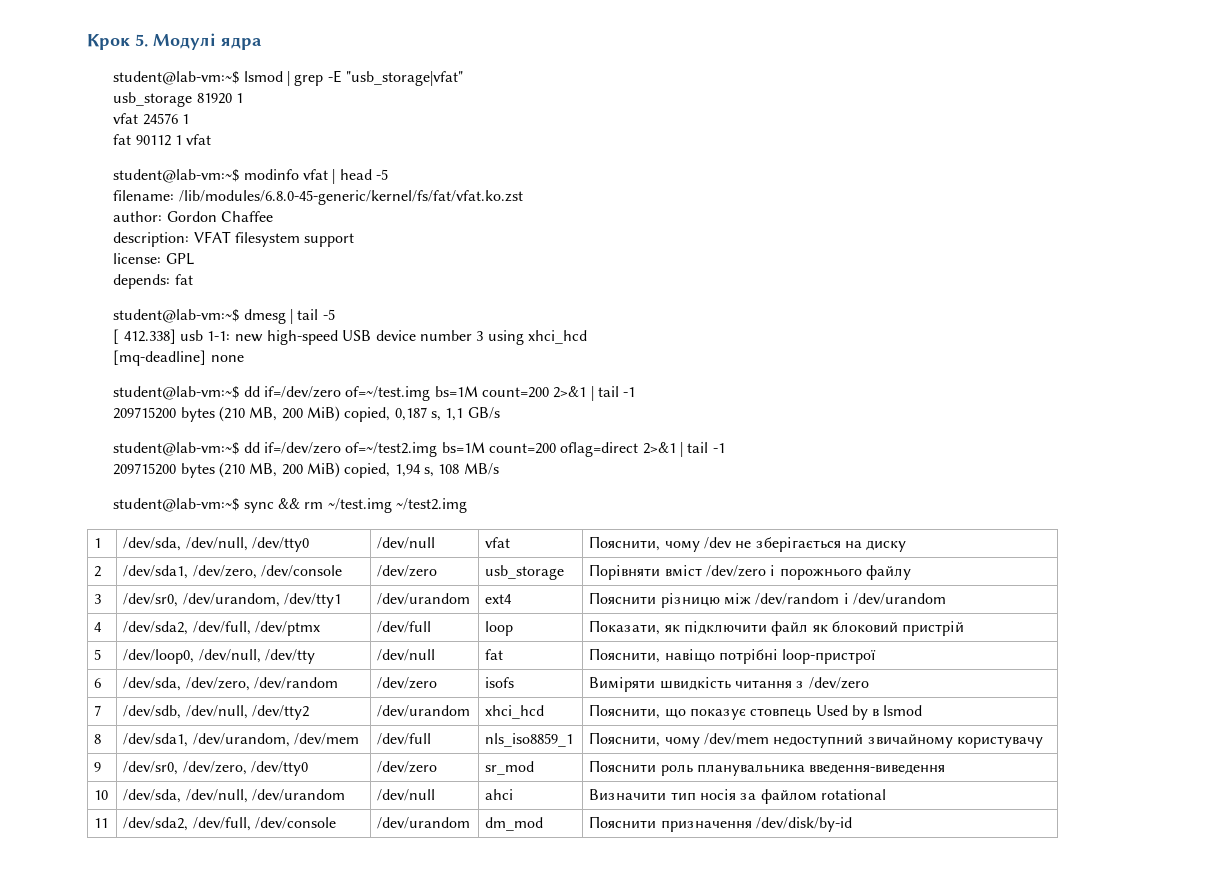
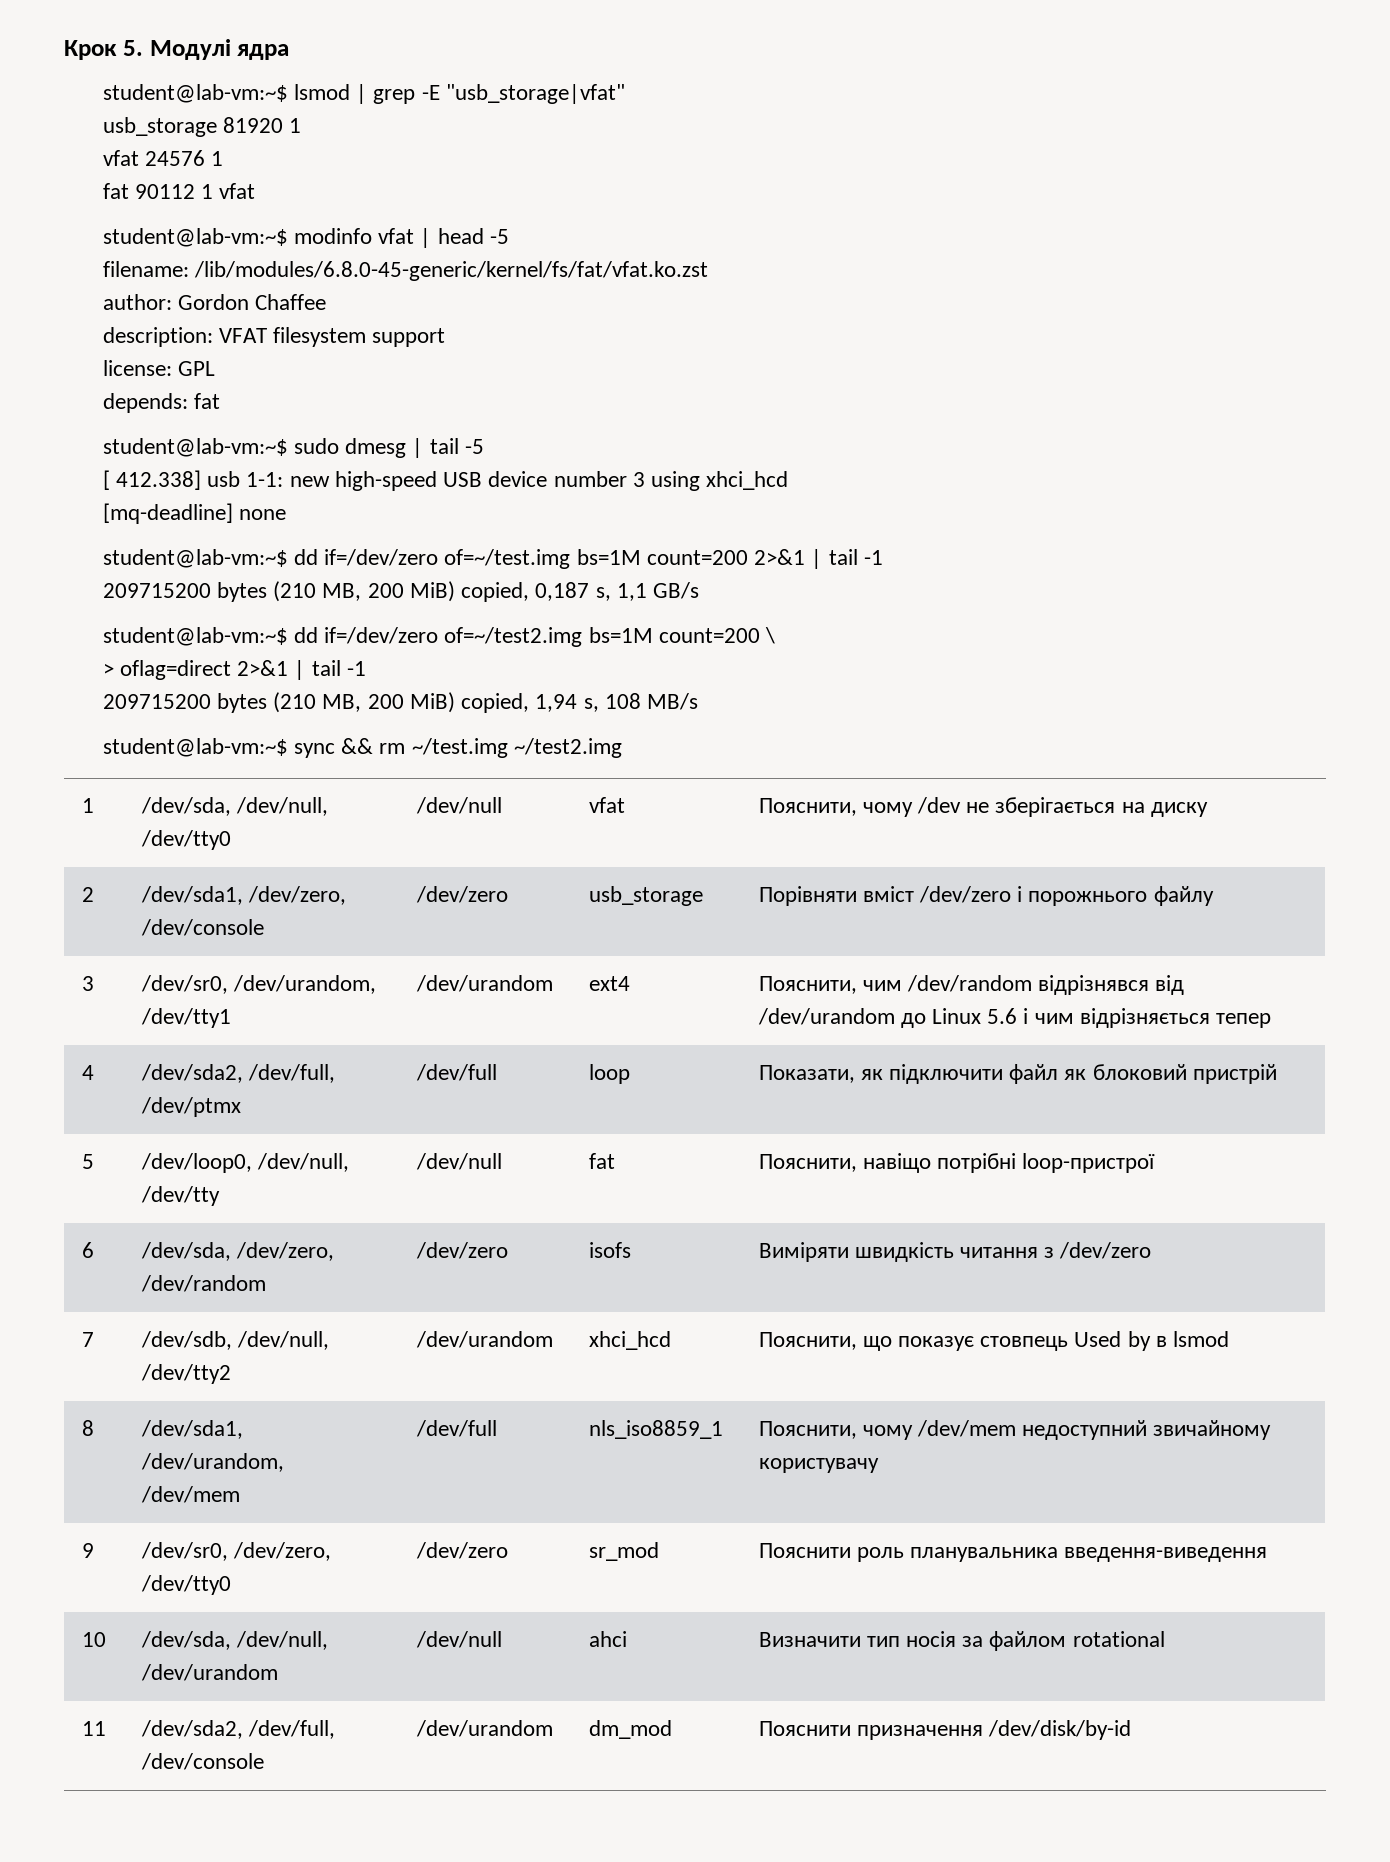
- student@lab-vm:~$ dmesg | tail -5
+ student@lab-vm:~$ sudo dmesg | tail -5
- student@lab-vm:~$ dd if=/dev/zero of=~/test2.img bs=1M count=200 oflag=direct 2>&1 | tail -1
+ student@lab-vm:~$ dd if=/dev/zero of=~/test2.img bs=1M count=200 \
+ > oflag=direct 2>&1 | tail -1
- 3 | /dev/sr0, /dev/urandom, /dev/tty1 | /dev/urandom | ext4 | Пояснити різницю між /dev/random і /dev/urandom
+ 3 | /dev/sr0, /dev/urandom, /dev/tty1 | /dev/urandom | ext4 | Пояснити, чим /dev/random відрізнявся від /dev/urandom до Linux 5.6 і чим відрізняється тепер

